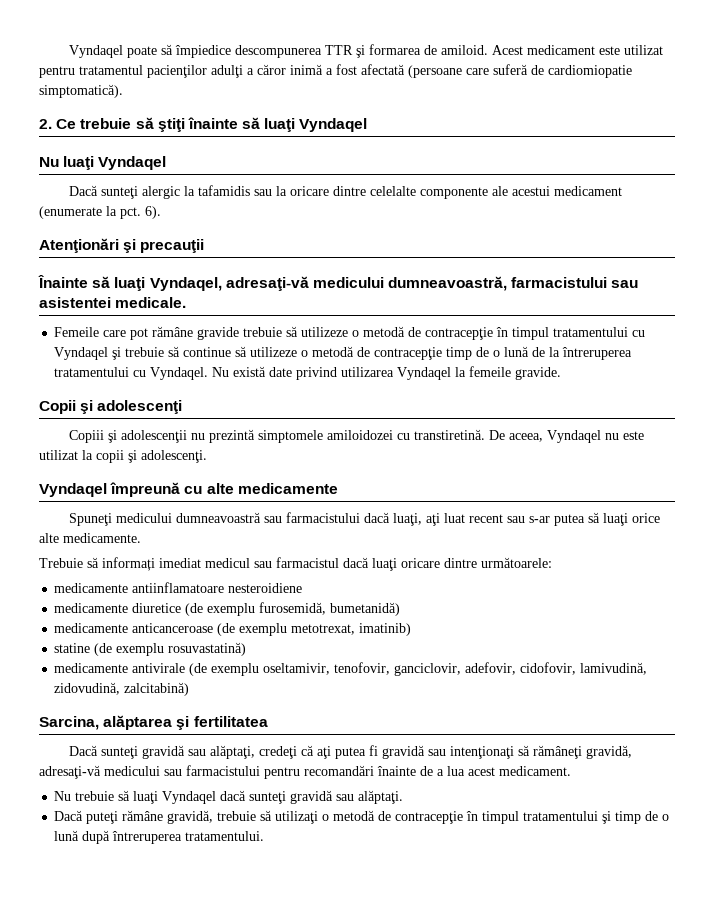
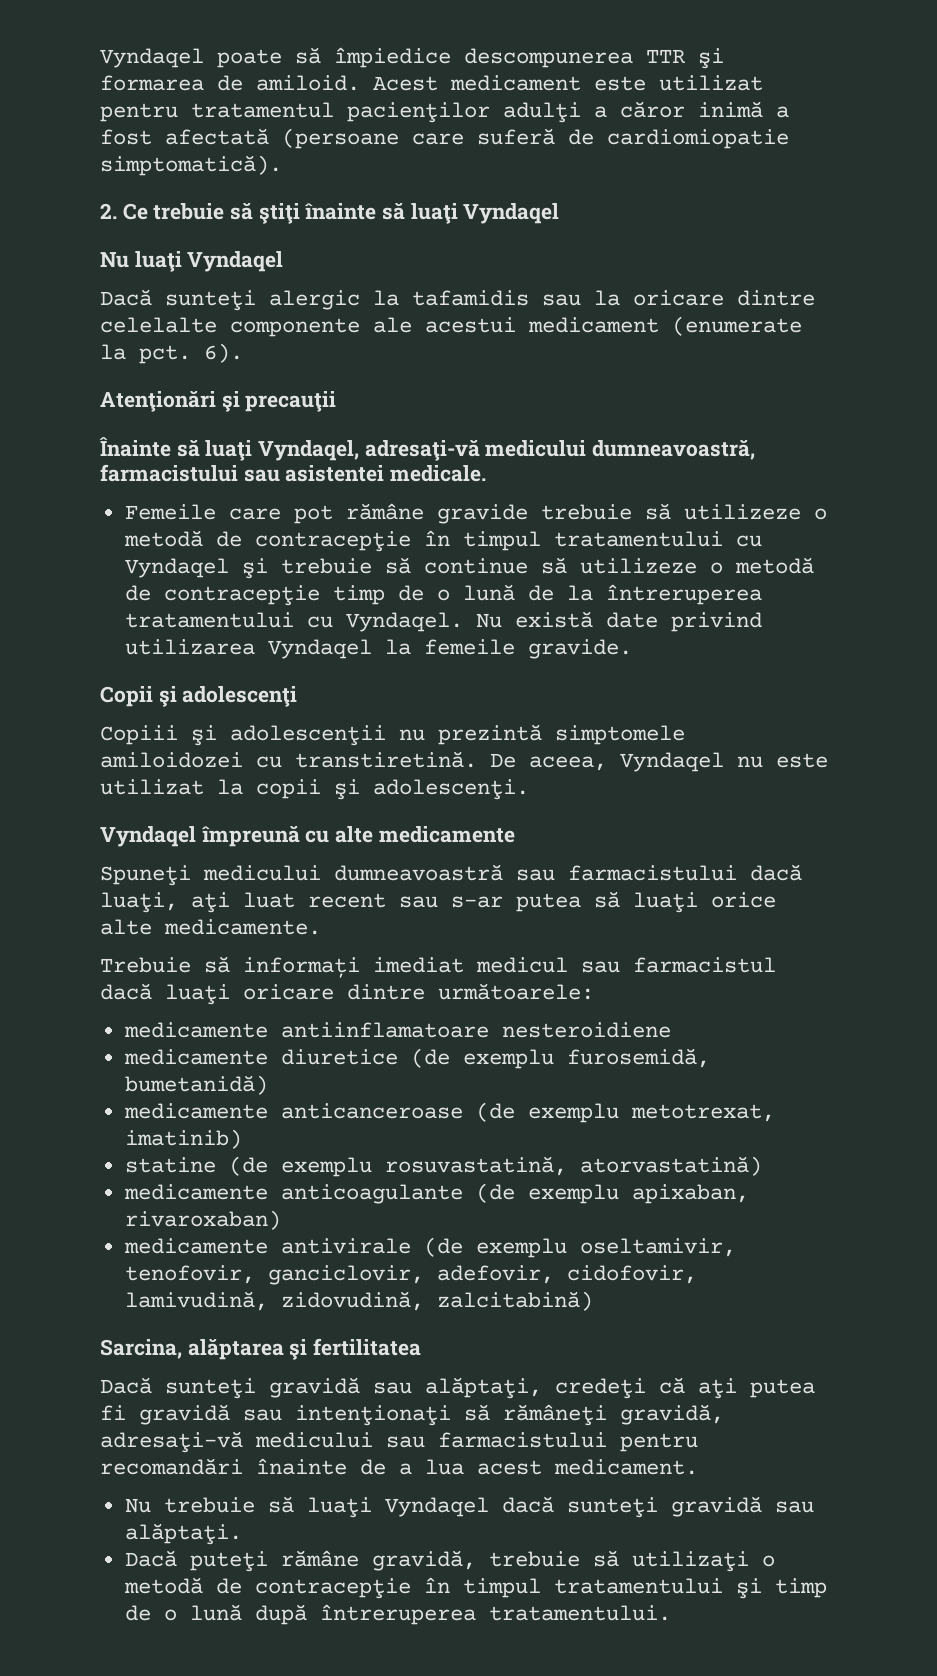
- statine (de exemplu rosuvastatină)
+ statine (de exemplu rosuvastatină, atorvastatină)
+ medicamente anticoagulante (de exemplu apixaban, rivaroxaban)

